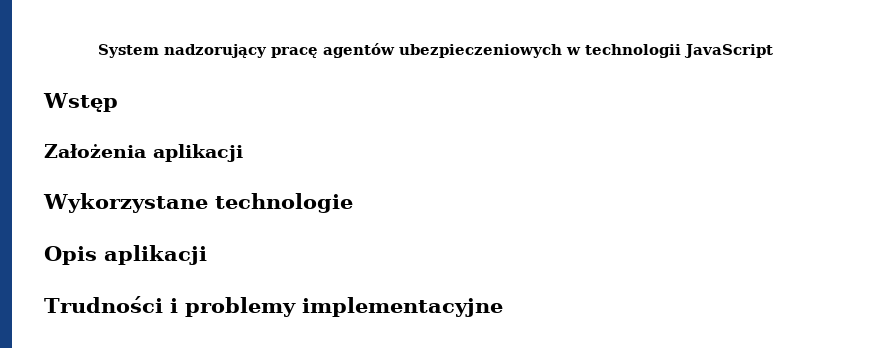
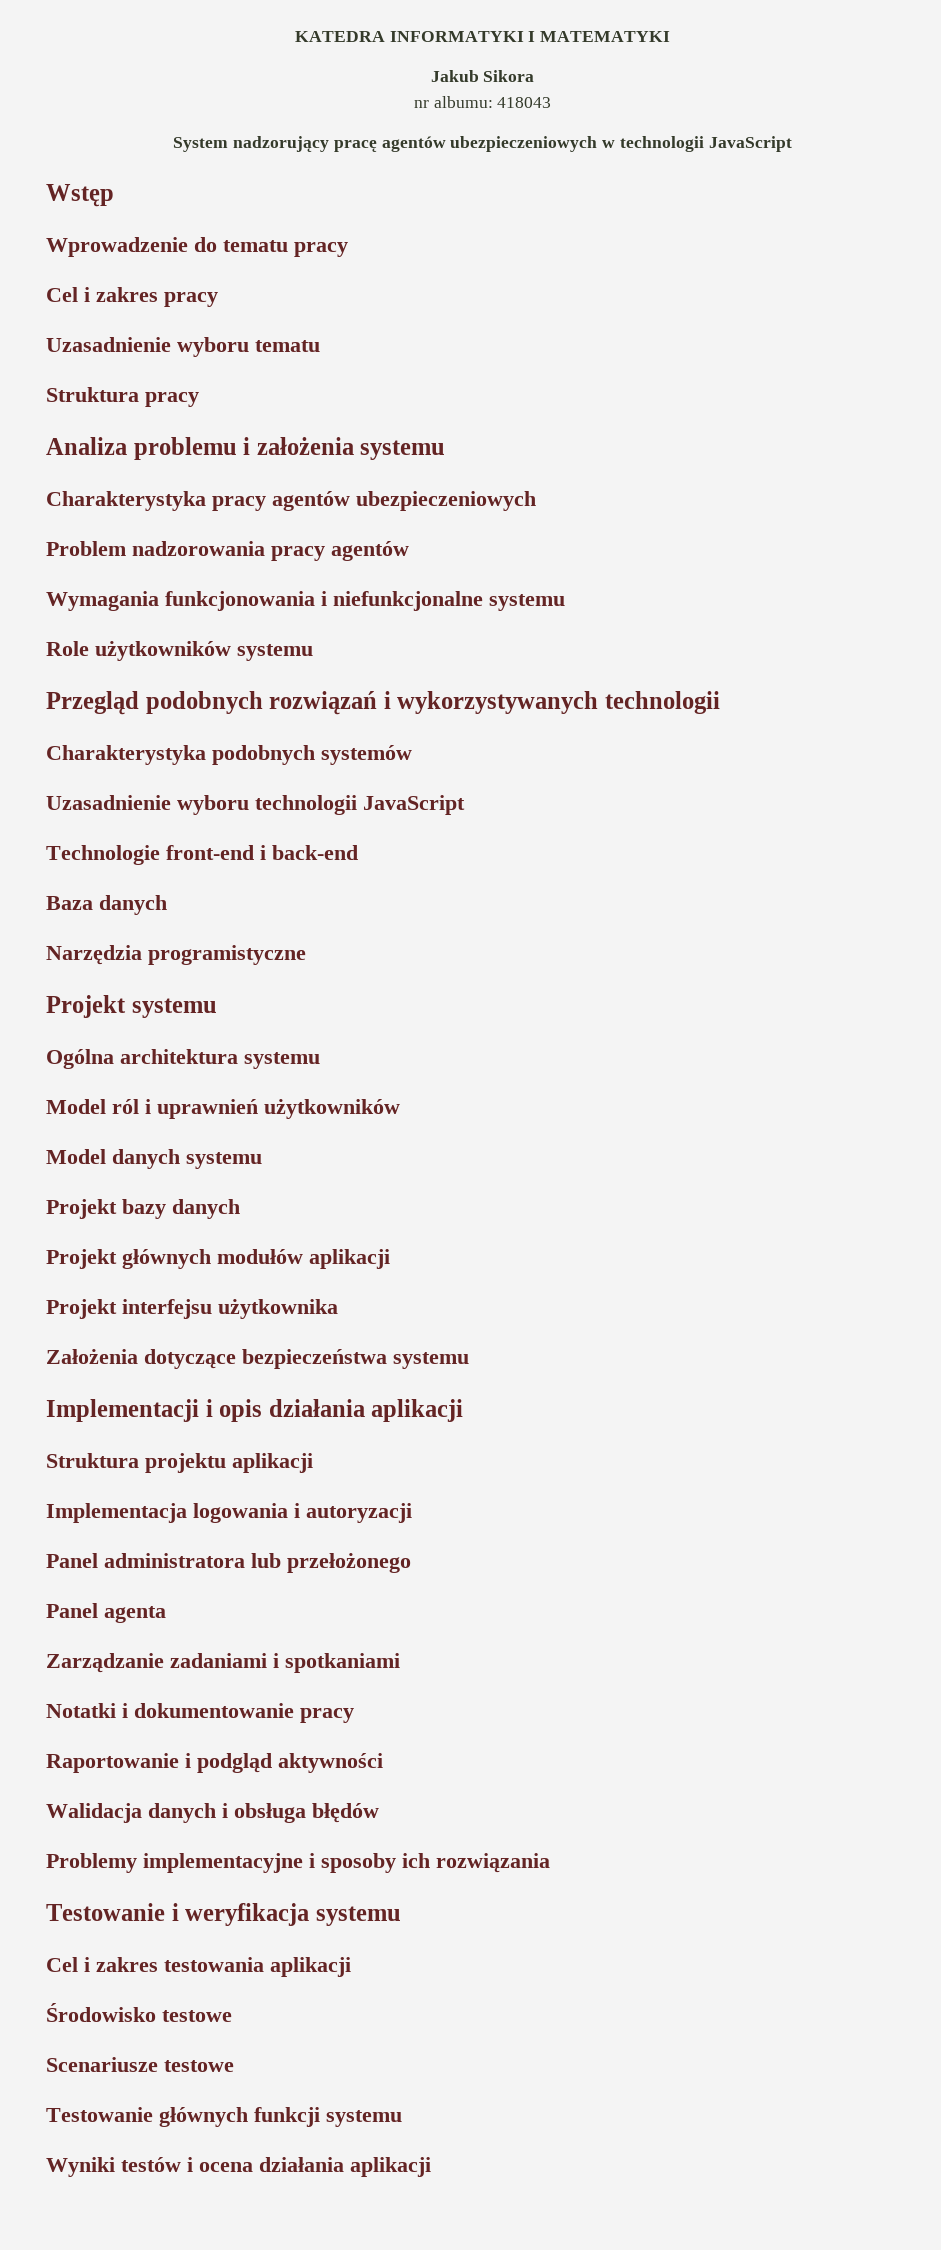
+ KATEDRA INFORMATYKI I MATEMATYKI
+ Jakub Sikora
+ nr albumu: 418043
- Założenia aplikacji
- Wykorzystane technologie
- Opis aplikacji
- Trudności i problemy implementacyjne
+ Wprowadzenie do tematu pracy
+ Cel i zakres pracy
+ Uzasadnienie wyboru tematu
+ Struktura pracy
+ Analiza problemu i założenia systemu
+ Charakterystyka pracy agentów ubezpieczeniowych
+ Problem nadzorowania pracy agentów
+ Wymagania funkcjonowania i niefunkcjonalne systemu
+ Role użytkowników systemu
+ Przegląd podobnych rozwiązań i wykorzystywanych technologii
+ Charakterystyka podobnych systemów
+ Uzasadnienie wyboru technologii JavaScript
+ Technologie front-end i back-end
+ Baza danych
+ Narzędzia programistyczne
+ Projekt systemu
+ Ogólna architektura systemu
+ Model ról i uprawnień użytkowników
+ Model danych systemu
+ Projekt bazy danych
+ Projekt głównych modułów aplikacji
+ Projekt interfejsu użytkownika
+ Założenia dotyczące bezpieczeństwa systemu
+ Implementacji i opis działania aplikacji
+ Struktura projektu aplikacji
+ Implementacja logowania i autoryzacji
+ Panel administratora lub przełożonego
+ Panel agenta
+ Zarządzanie zadaniami i spotkaniami
+ Notatki i dokumentowanie pracy
+ Raportowanie i podgląd aktywności
+ Walidacja danych i obsługa błędów
+ Problemy implementacyjne i sposoby ich rozwiązania
+ Testowanie i weryfikacja systemu
+ Cel i zakres testowania aplikacji
+ Środowisko testowe
+ Scenariusze testowe
+ Testowanie głównych funkcji systemu
+ Wyniki testów i ocena działania aplikacji

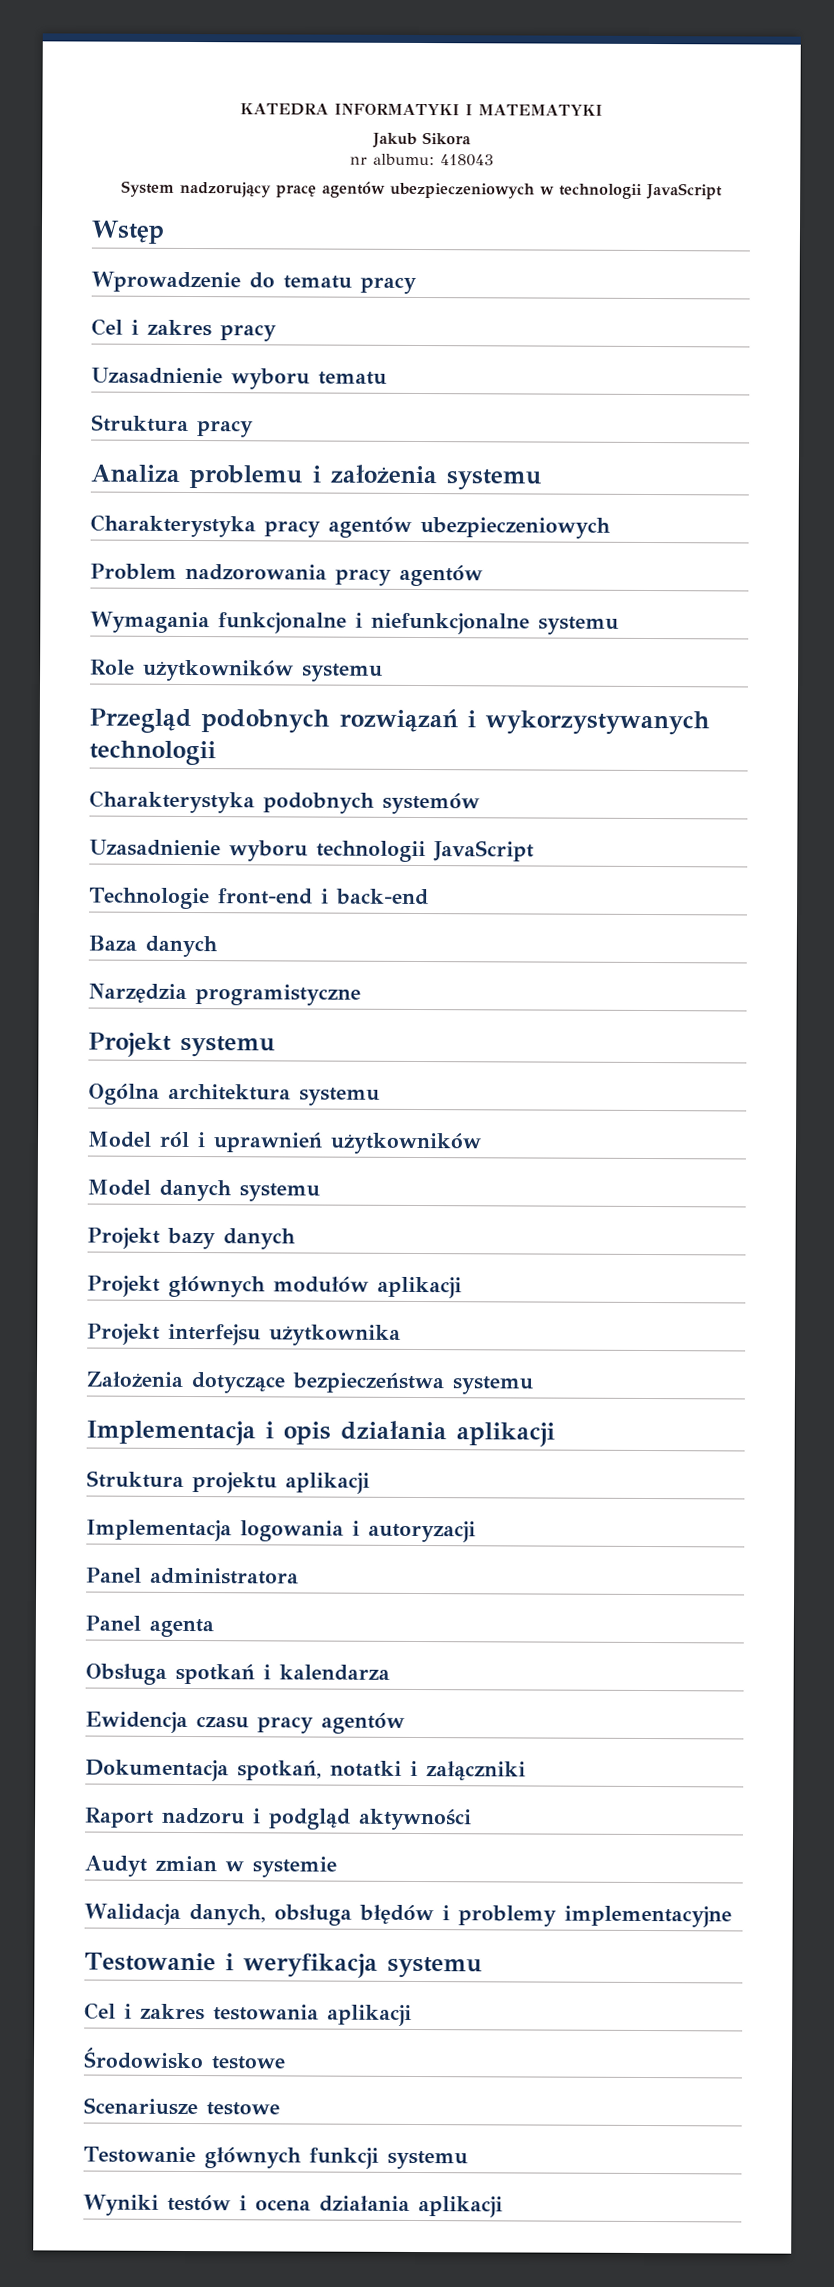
- Wymagania funkcjonowania i niefunkcjonalne systemu
+ Wymagania funkcjonalne i niefunkcjonalne systemu
- Implementacji i opis działania aplikacji
+ Implementacja i opis działania aplikacji
- Panel administratora lub przełożonego
+ Panel administratora
- Zarządzanie zadaniami i spotkaniami
- Notatki i dokumentowanie pracy
- Raportowanie i podgląd aktywności
+ Obsługa spotkań i kalendarza
+ Ewidencja czasu pracy agentów
+ Dokumentacja spotkań, notatki i załączniki
+ Raport nadzoru i podgląd aktywności
+ Audyt zmian w systemie
- Walidacja danych i obsługa błędów
- Problemy implementacyjne i sposoby ich rozwiązania
+ Walidacja danych, obsługa błędów i problemy implementacyjne

